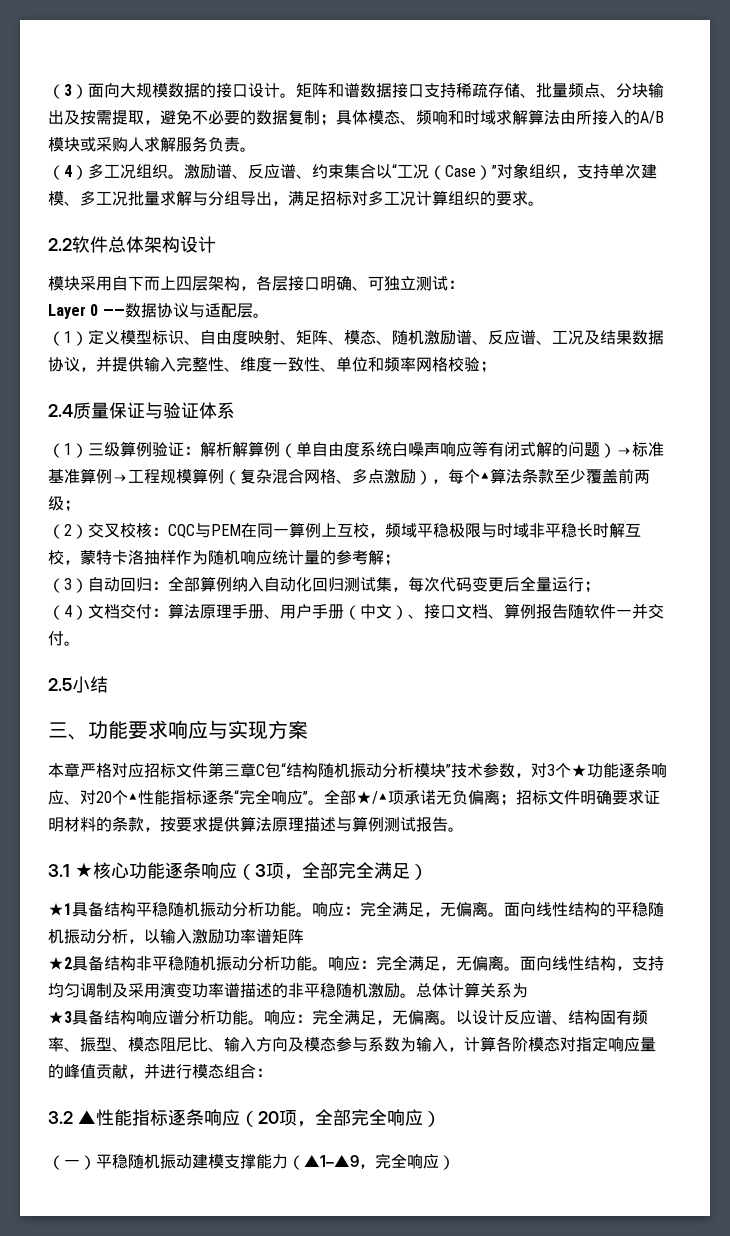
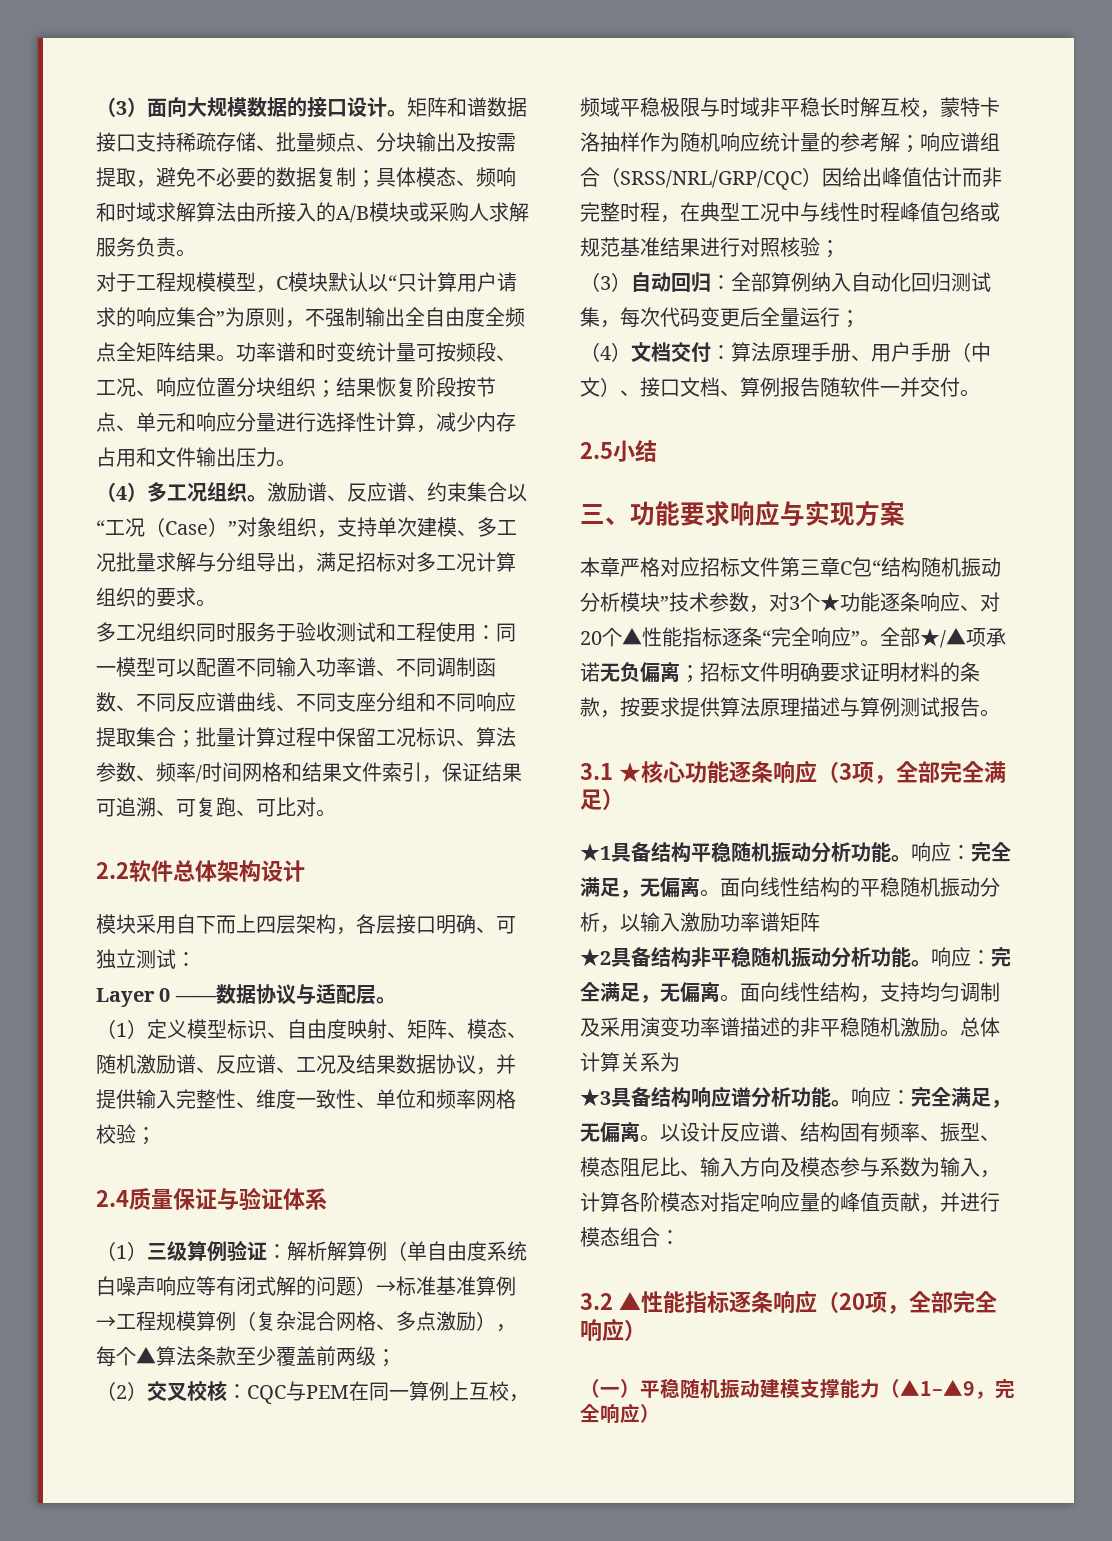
+ 对于工程规模模型，C模块默认以“只计算用户请求的响应集合”为原则，不强制输出全自由度全频点全矩阵结果。功率谱和时变统计量可按频段、工况、响应位置分块组织；结果恢复阶段按节点、单元和响应分量进行选择性计算，减少内存占用和文件输出压力。
+ 多工况组织同时服务于验收测试和工程使用：同一模型可以配置不同输入功率谱、不同调制函数、不同反应谱曲线、不同支座分组和不同响应提取集合；批量计算过程中保留工况标识、算法参数、频率/时间网格和结果文件索引，保证结果可追溯、可复跑、可比对。
- （2）交叉校核：CQC与PEM在同一算例上互校，频域平稳极限与时域非平稳长时解互校，蒙特卡洛抽样作为随机响应统计量的参考解；
+ （2）交叉校核：CQC与PEM在同一算例上互校，频域平稳极限与时域非平稳长时解互校，蒙特卡洛抽样作为随机响应统计量的参考解；响应谱组合（SRSS/NRL/GRP/CQC）因给出峰值估计而非完整时程，在典型工况中与线性时程峰值包络或规范基准结果进行对照核验；

